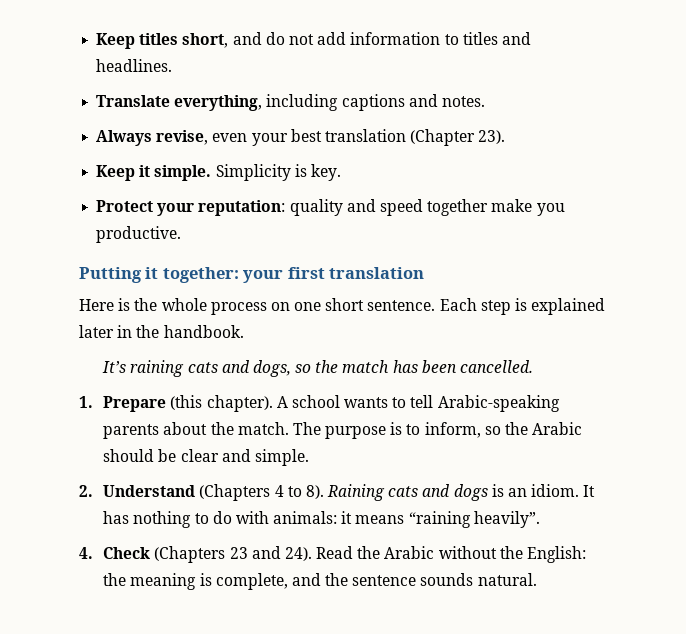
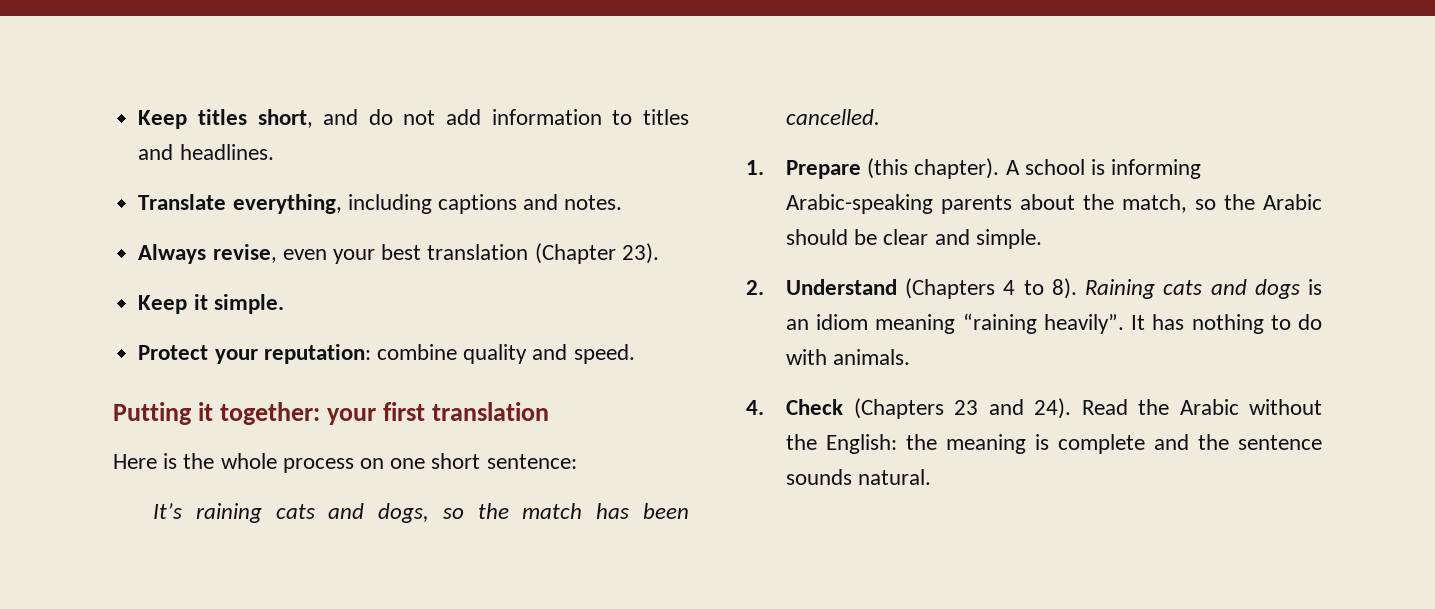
- Simplicity is key.
- Protect your reputation: quality and speed together make you productive.
+ Protect your reputation: combine quality and speed.
- Here is the whole process on one short sentence. Each step is explained later in the handbook.
+ Here is the whole process on one short sentence:
- A school wants to tell Arabic-speaking parents about the match. The purpose is to inform, so the Arabic should be clear and simple.
+ A school is informing Arabic-speaking parents about the match, so the Arabic should be clear and simple.
- Raining cats and dogs is an idiom.
+ Raining cats and dogs is an idiom meaning “raining heavily”.
- It has nothing to do with animals: it means “raining heavily”.
+ It has nothing to do with animals.
- Read the Arabic without the English: the meaning is complete, and the sentence sounds natural.
+ Read the Arabic without the English: the meaning is complete and the sentence sounds natural.

